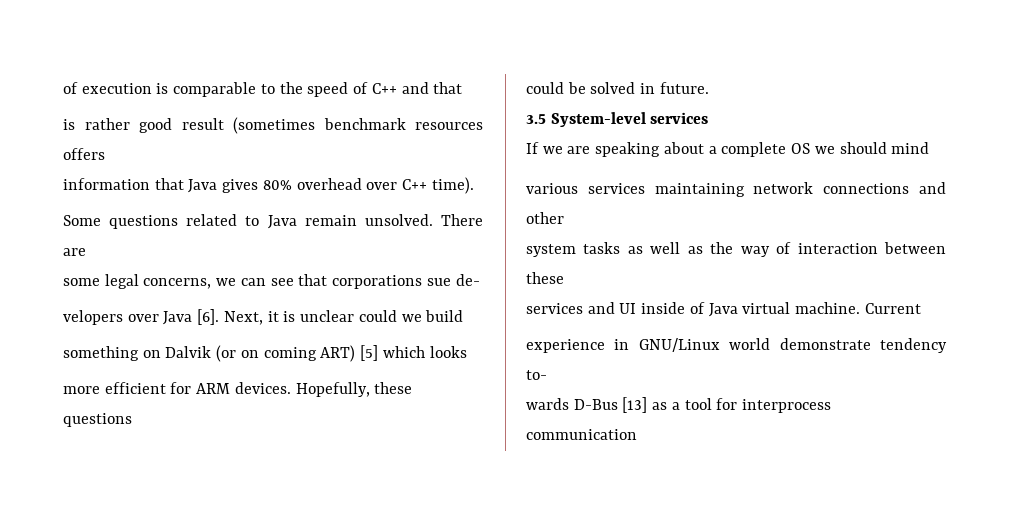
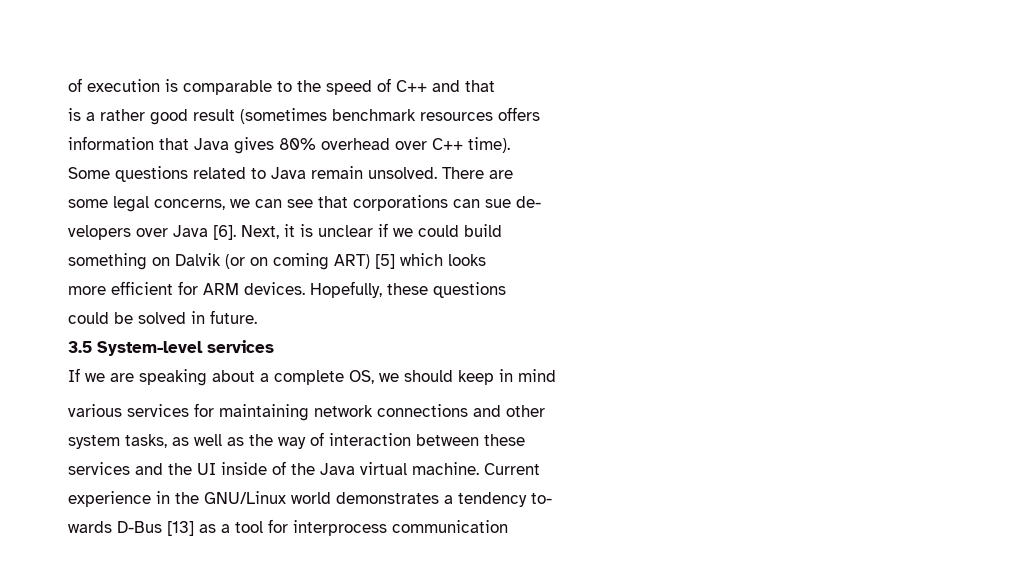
- is rather good result (sometimes benchmark resources offers
+ is a rather good result (sometimes benchmark resources offers
- some legal concerns, we can see that corporations sue de-
+ some legal concerns, we can see that corporations can sue de-
- Next, it is unclear could we build
+ Next, it is unclear if we could build
- If we are speaking about a complete OS we should mind
+ If we are speaking about a complete OS, we should keep in mind
- various services maintaining network connections and other
+ various services for maintaining network connections and other
- system tasks as well as the way of interaction between these
+ system tasks, as well as the way of interaction between these
- services and UI inside of Java virtual machine.
+ services and the UI inside of the Java virtual machine.
- experience in GNU/Linux world demonstrate tendency to-
+ experience in the GNU/Linux world demonstrates a tendency to-

